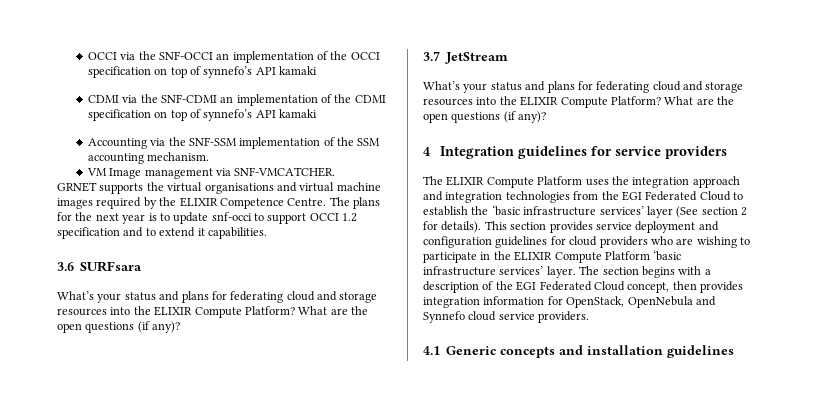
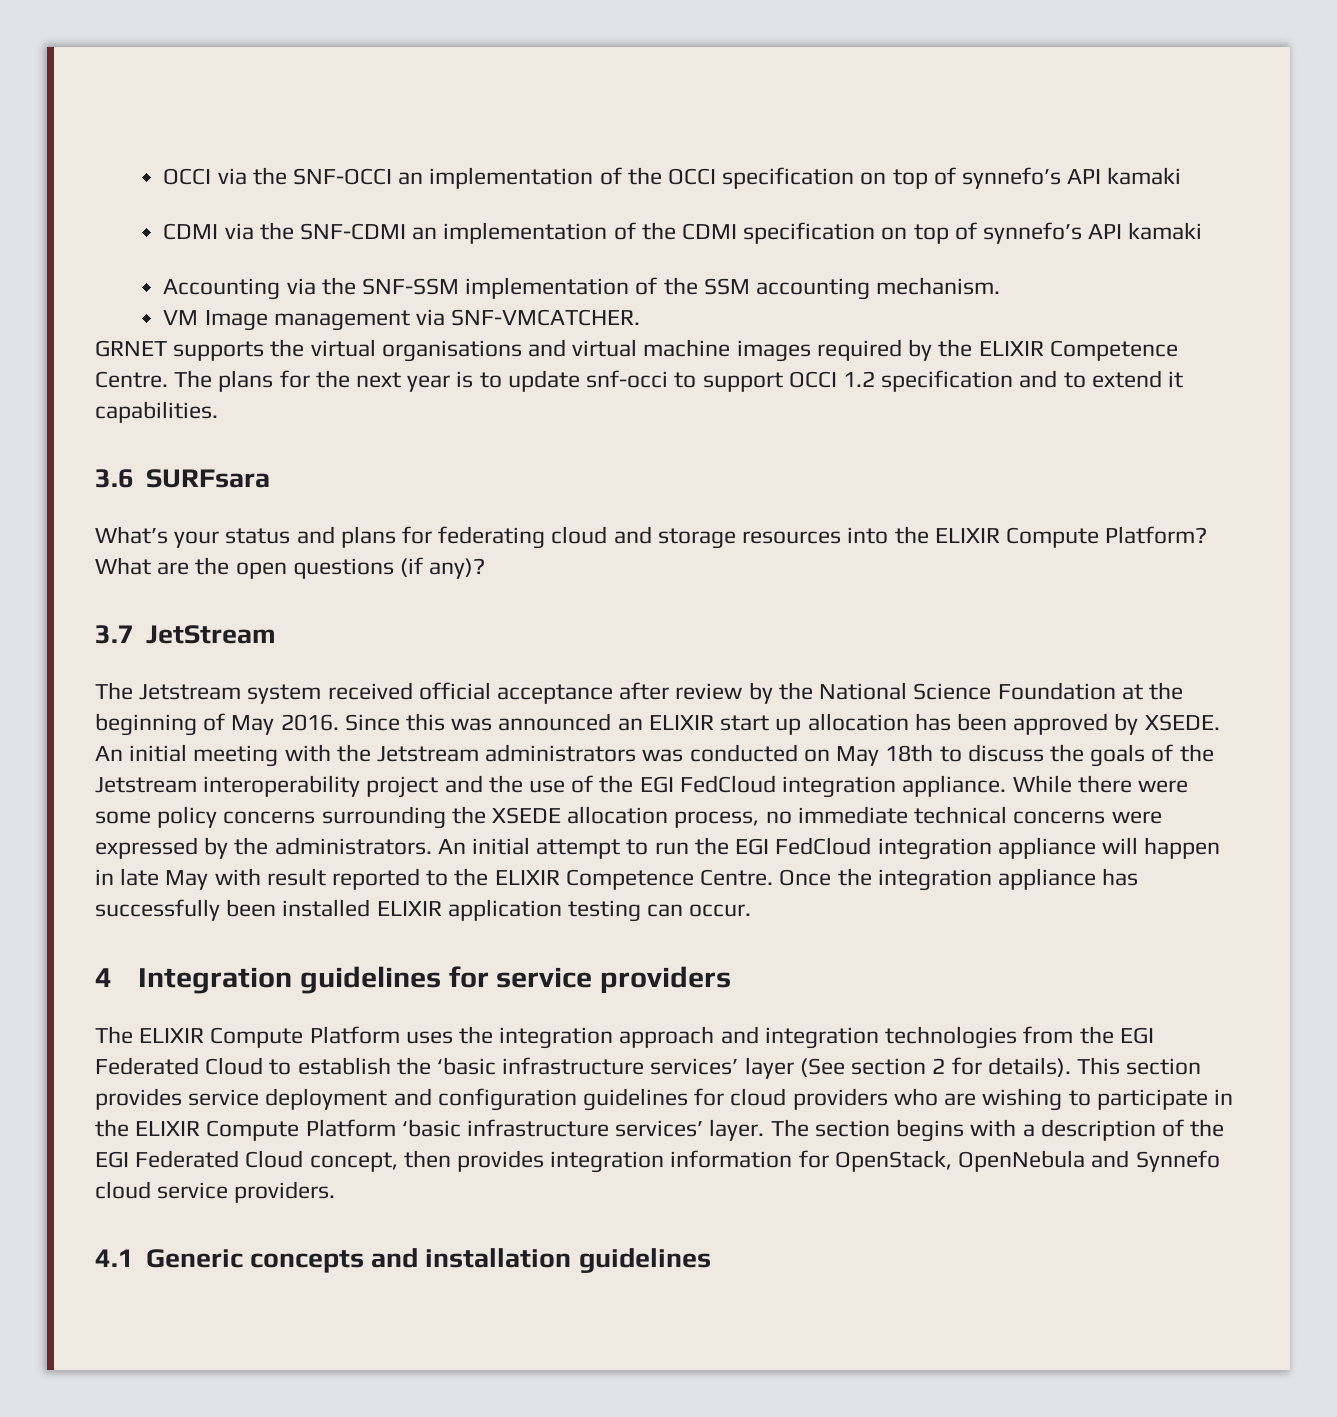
  3.7 JetStream
- What’s your status and plans for federating cloud and storage resources into the ELIXIR Compute Platform? What are the open questions (if any)?
+ The Jetstream system received official acceptance after review by the National Science Foundation at the beginning of May 2016. Since this was announced an ELIXIR start up allocation has been approved by XSEDE. An initial meeting with the Jetstream administrators was conducted on May 18th to discuss the goals of the Jetstream interoperability project and the use of the EGI FedCloud integration appliance. While there were some policy concerns surrounding the XSEDE allocation process, no immediate technical concerns were expressed by the administrators. An initial attempt to run the EGI FedCloud integration appliance will happen in late May with result reported to the ELIXIR Competence Centre. Once the integration appliance has successfully been installed ELIXIR application testing can occur.

